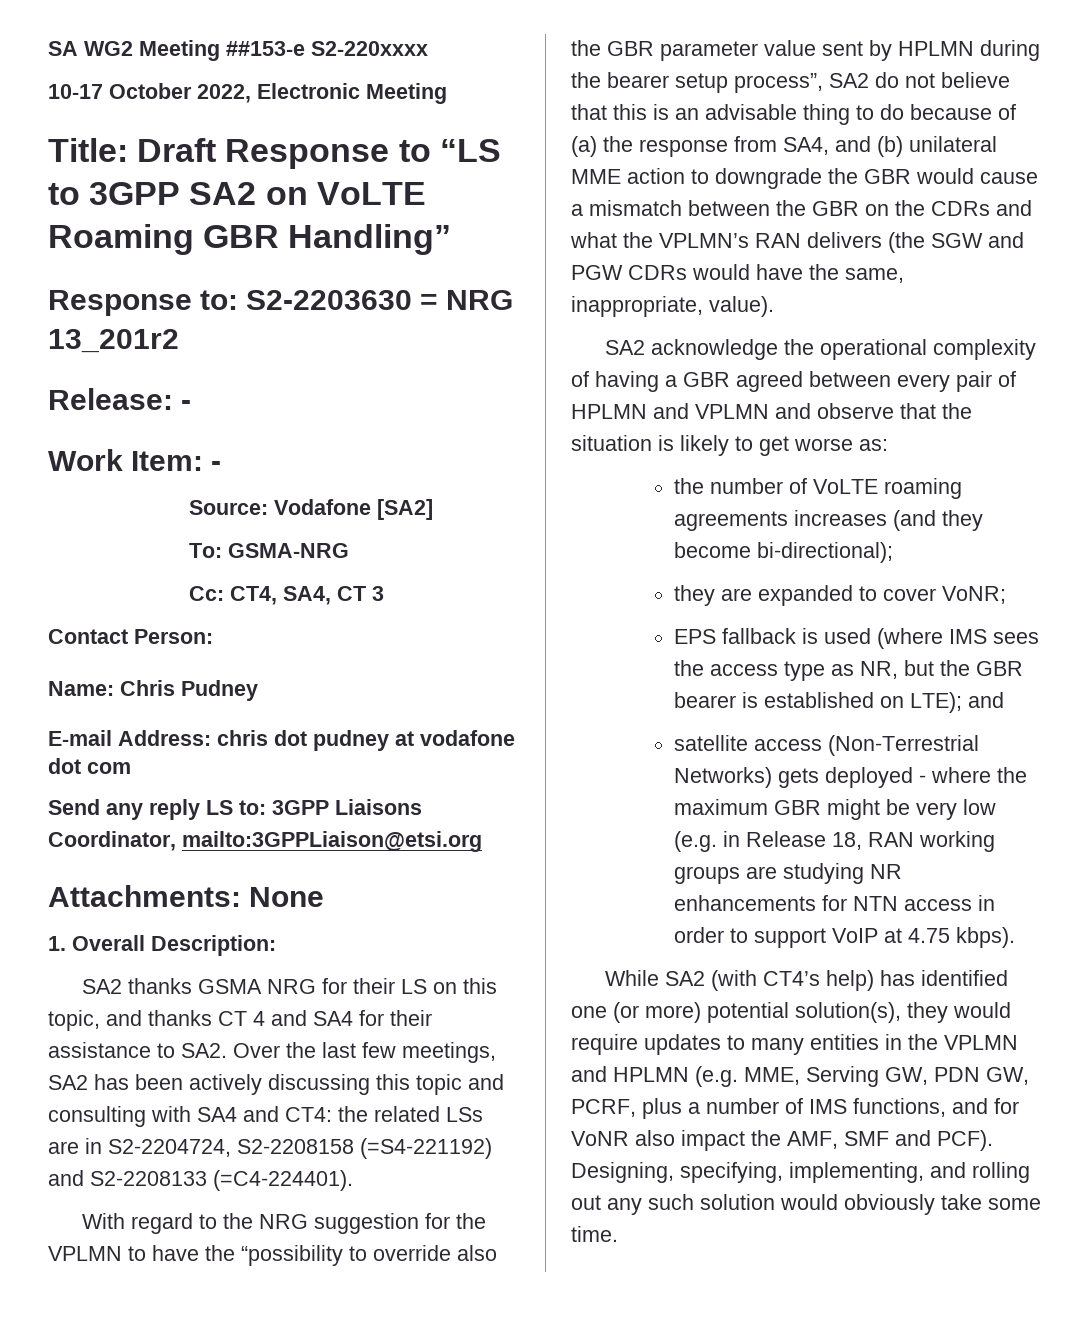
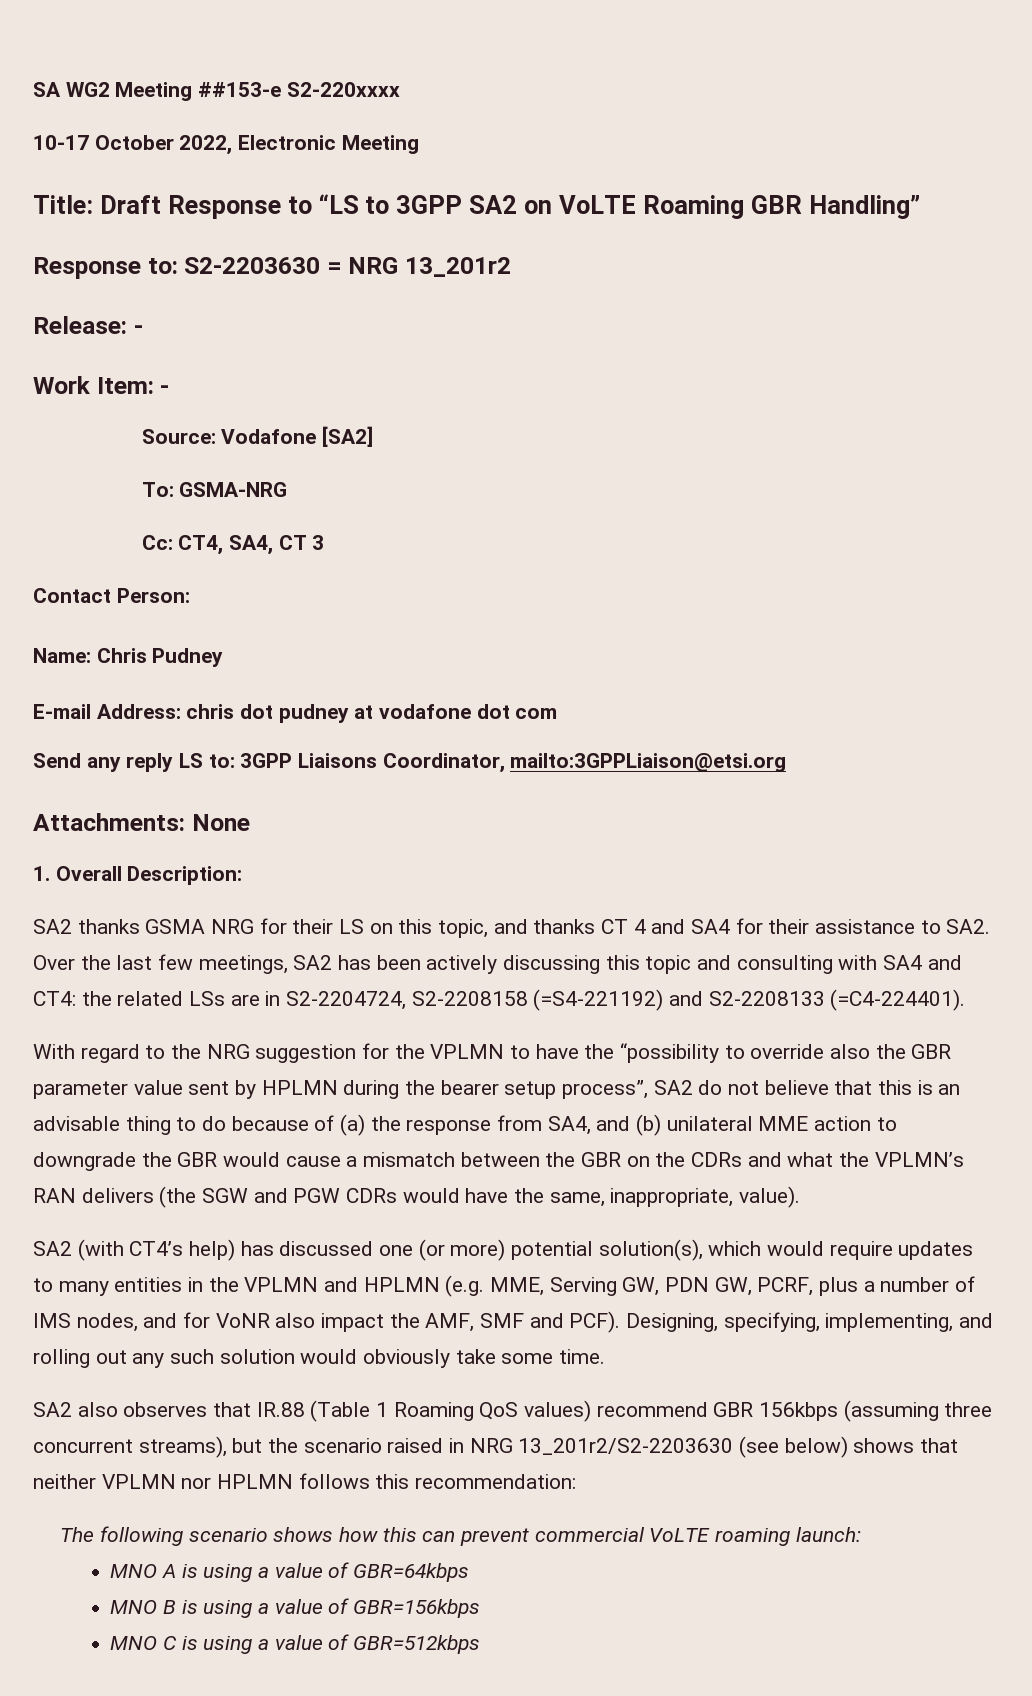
- SA2 acknowledge the operational complexity of having a GBR agreed between every pair of HPLMN and VPLMN and observe that the situation is likely to get worse as:
- the number of VoLTE roaming agreements increases (and they become bi-directional);
- they are expanded to cover VoNR;
- EPS fallback is used (where IMS sees the access type as NR, but the GBR bearer is established on LTE); and
- satellite access (Non-Terrestrial Networks) gets deployed - where the maximum GBR might be very low (e.g. in Release 18, RAN working groups are studying NR enhancements for NTN access in order to support VoIP at 4.75 kbps).
- While SA2 (with CT4’s help) has identified one (or more) potential solution(s), they would require updates to many entities in the VPLMN and HPLMN (e.g. MME, Serving GW, PDN GW, PCRF, plus a number of IMS functions, and for VoNR also impact the AMF, SMF and PCF).
+ SA2 (with CT4’s help) has discussed one (or more) potential solution(s), which would require updates to many entities in the VPLMN and HPLMN (e.g. MME, Serving GW, PDN GW, PCRF, plus a number of IMS nodes, and for VoNR also impact the AMF, SMF and PCF).
+ SA2 also observes that IR.88 (Table 1 Roaming QoS values) recommend GBR 156kbps (assuming three concurrent streams), but the scenario raised in NRG 13_201r2/S2-2203630 (see below) shows that neither VPLMN nor HPLMN follows this recommendation:
+ The following scenario shows how this can prevent commercial VoLTE roaming launch:
+ MNO A is using a value of GBR=64kbps
+ MNO B is using a value of GBR=156kbps
+ MNO C is using a value of GBR=512kbps

